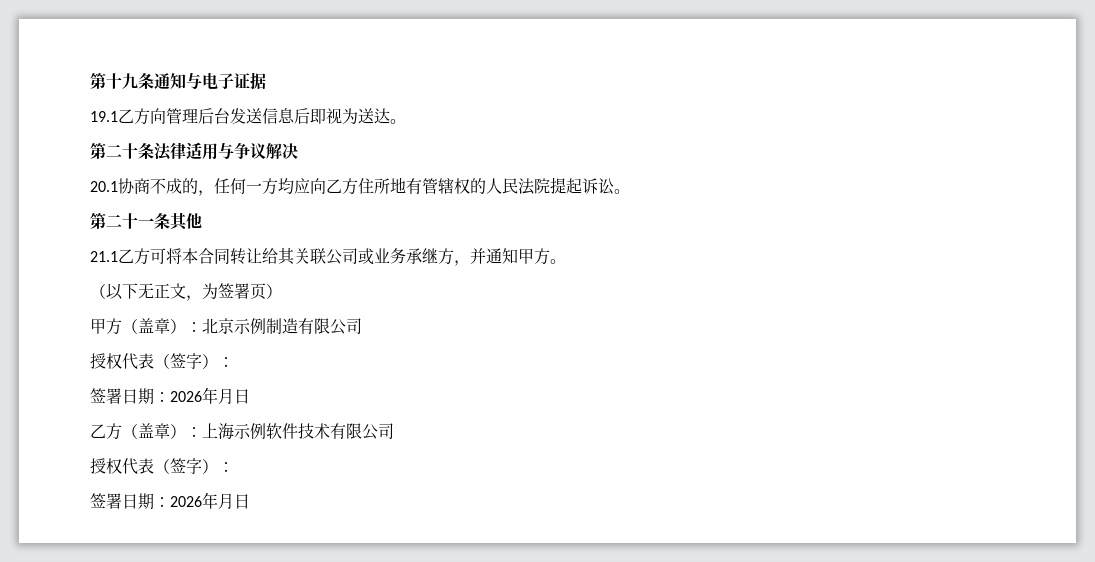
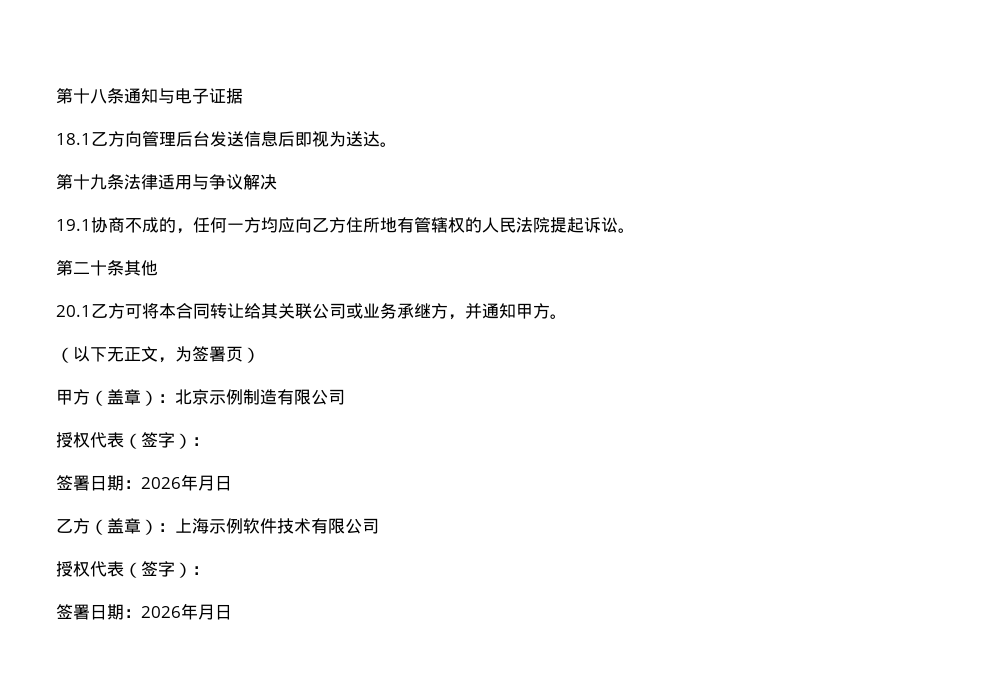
- 第十九条通知与电子证据
+ 第十八条通知与电子证据
- 19.1乙方向管理后台发送信息后即视为送达。
+ 18.1乙方向管理后台发送信息后即视为送达。
- 第二十条法律适用与争议解决
+ 第十九条法律适用与争议解决
- 20.1协商不成的，任何一方均应向乙方住所地有管辖权的人民法院提起诉讼。
+ 19.1协商不成的，任何一方均应向乙方住所地有管辖权的人民法院提起诉讼。
- 第二十一条其他
+ 第二十条其他
- 21.1乙方可将本合同转让给其关联公司或业务承继方，并通知甲方。
+ 20.1乙方可将本合同转让给其关联公司或业务承继方，并通知甲方。

